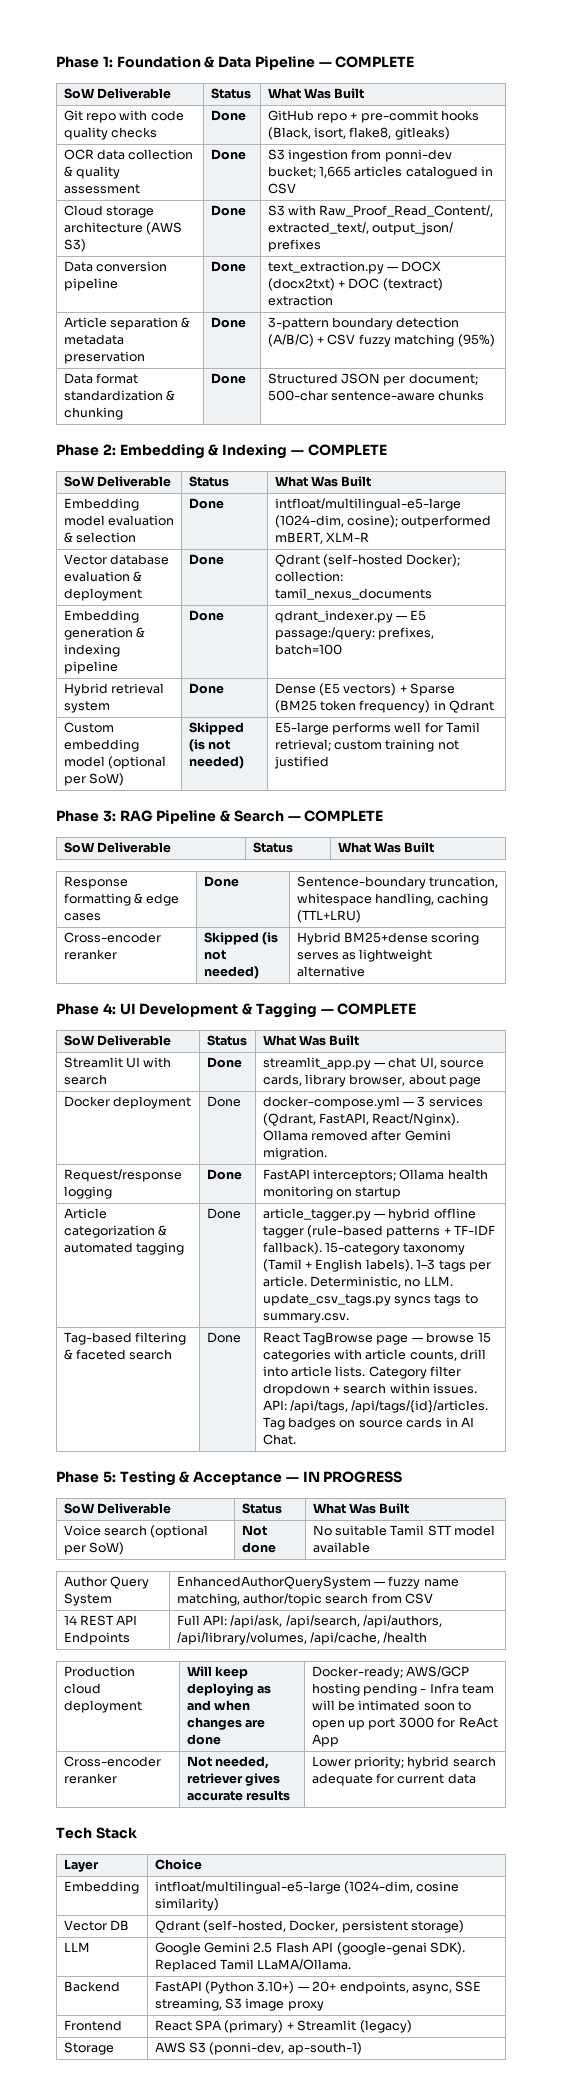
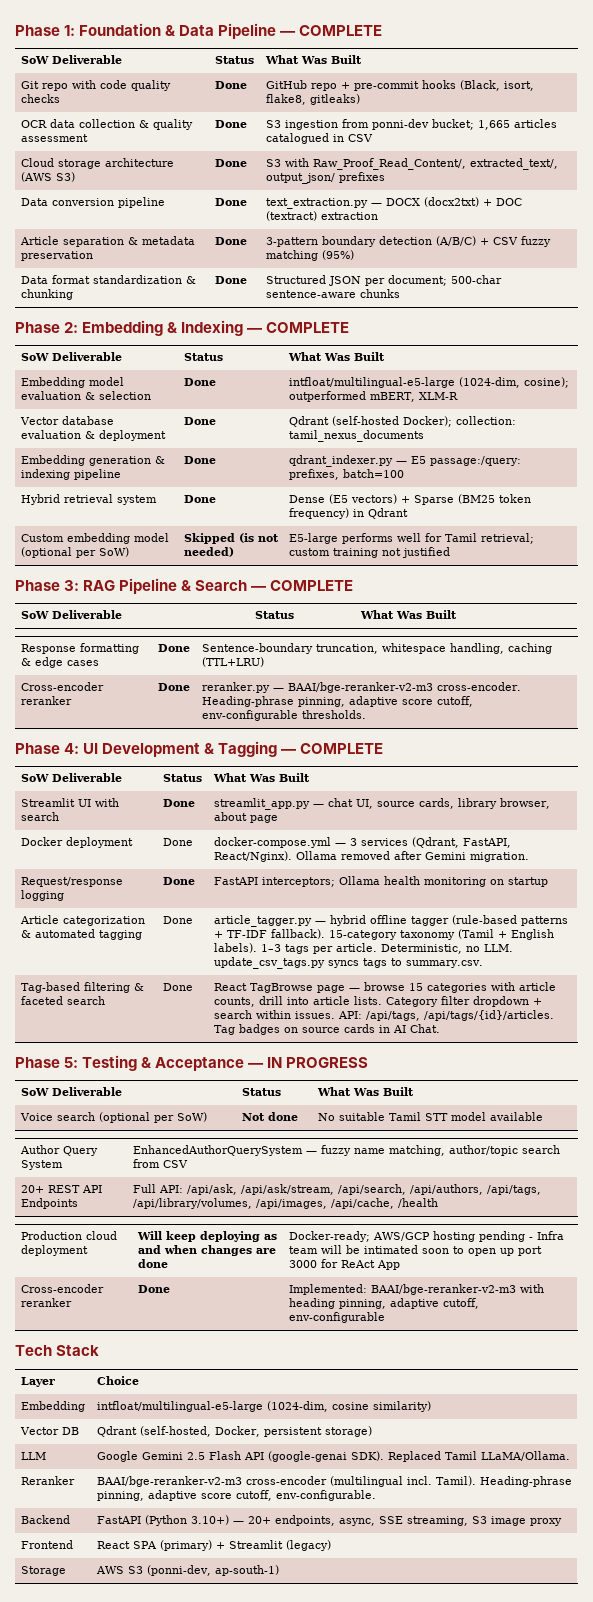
- Cross-encoder reranker | Skipped (is not needed) | Hybrid BM25+dense scoring serves as lightweight alternative
+ Cross-encoder reranker | Done | reranker.py — BAAI/bge-reranker-v2-m3 cross-encoder. Heading-phrase pinning, adaptive score cutoff, env-configurable thresholds.
- 14 REST API Endpoints | Full API: /api/ask, /api/search, /api/authors, /api/library/volumes, /api/cache, /health
+ 20+ REST API Endpoints | Full API: /api/ask, /api/ask/stream, /api/search, /api/authors, /api/tags, /api/library/volumes, /api/images, /api/cache, /health
- Cross-encoder reranker | Not needed, retriever gives accurate results | Lower priority; hybrid search adequate for current data
+ Cross-encoder reranker | Done | Implemented: BAAI/bge-reranker-v2-m3 with heading pinning, adaptive cutoff, env-configurable
+ Reranker | BAAI/bge-reranker-v2-m3 cross-encoder (multilingual incl. Tamil). Heading-phrase pinning, adaptive score cutoff, env-configurable.

